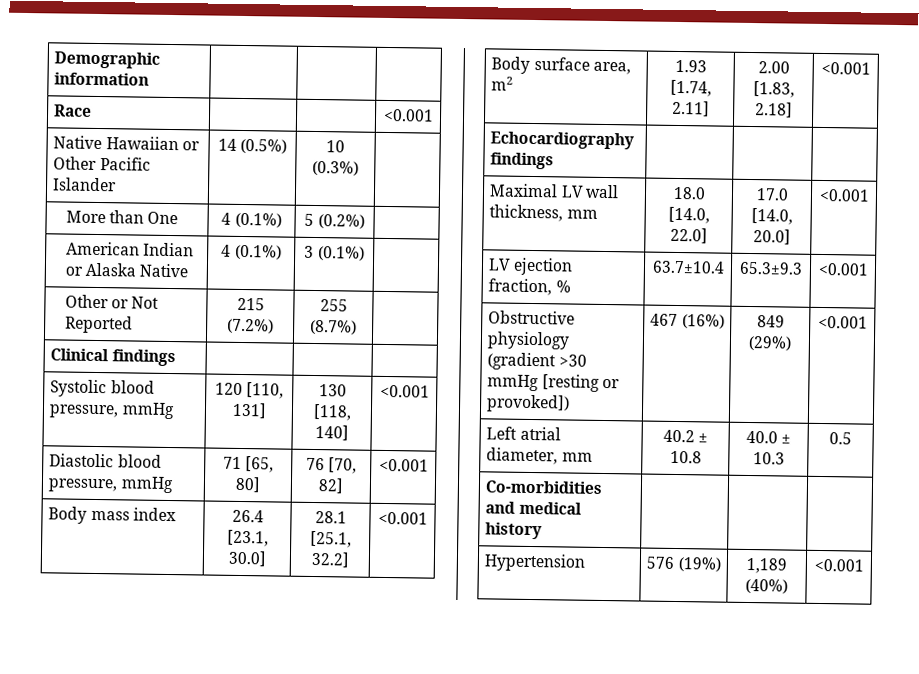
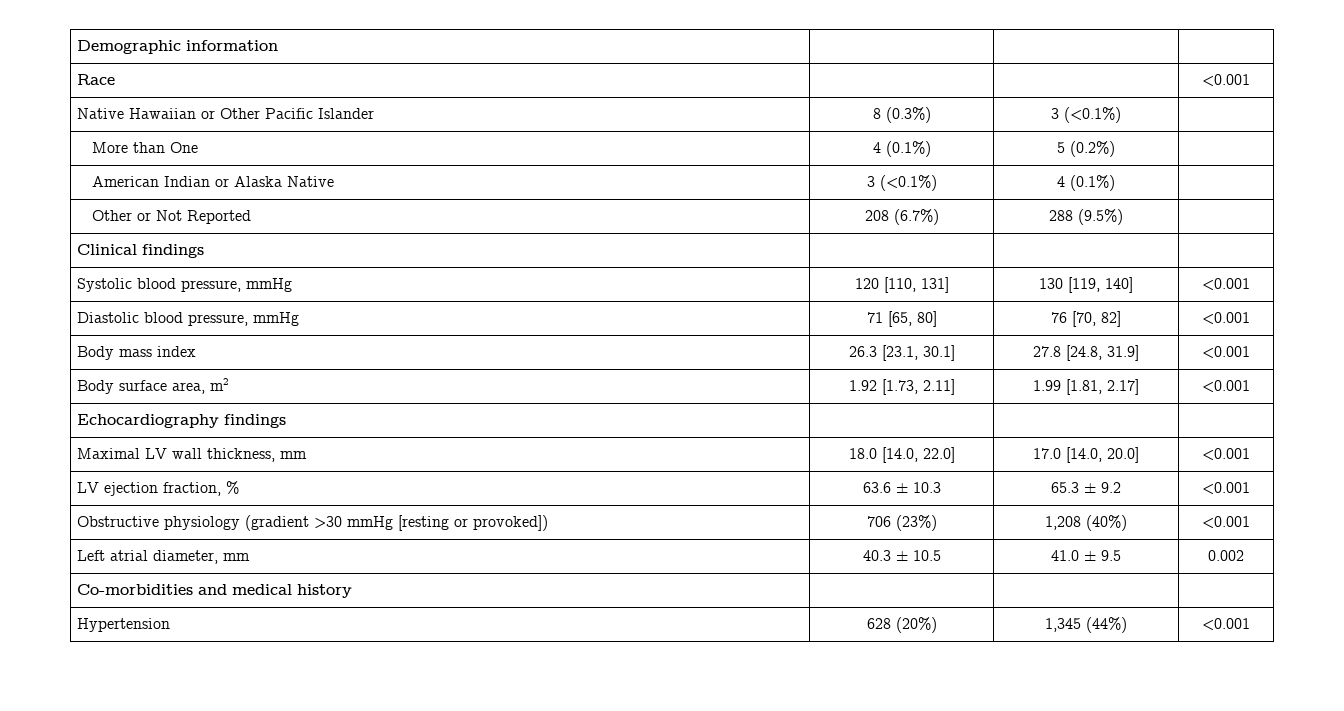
- Native Hawaiian or Other Pacific Islander | 14 (0.5%) | 10 (0.3%) |
+ Native Hawaiian or Other Pacific Islander | 8 (0.3%) | 3 (<0.1%) |
- American Indian or Alaska Native | 4 (0.1%) | 3 (0.1%) |
+ American Indian or Alaska Native | 3 (<0.1%) | 4 (0.1%) |
- Other or Not Reported | 215 (7.2%) | 255 (8.7%) |
+ Other or Not Reported | 208 (6.7%) | 288 (9.5%) |
- Systolic blood pressure, mmHg | 120 [110, 131] | 130 [118, 140] | <0.001
+ Systolic blood pressure, mmHg | 120 [110, 131] | 130 [119, 140] | <0.001
- Body mass index | 26.4 [23.1, 30.0] | 28.1 [25.1, 32.2] | <0.001
+ Body mass index | 26.3 [23.1, 30.1] | 27.8 [24.8, 31.9] | <0.001
- Body surface area, m2 | 1.93 [1.74, 2.11] | 2.00 [1.83, 2.18] | <0.001
+ Body surface area, m2 | 1.92 [1.73, 2.11] | 1.99 [1.81, 2.17] | <0.001
- LV ejection fraction, % | 63.7±10.4 | 65.3±9.3 | <0.001
+ LV ejection fraction, % | 63.6 ± 10.3 | 65.3 ± 9.2 | <0.001
- Obstructive physiology (gradient >30 mmHg [resting or provoked]) | 467 (16%) | 849 (29%) | <0.001
+ Obstructive physiology (gradient >30 mmHg [resting or provoked]) | 706 (23%) | 1,208 (40%) | <0.001
- Left atrial diameter, mm | 40.2 ± 10.8 | 40.0 ± 10.3 | 0.5
+ Left atrial diameter, mm | 40.3 ± 10.5 | 41.0 ± 9.5 | 0.002
- Hypertension | 576 (19%) | 1,189 (40%) | <0.001
+ Hypertension | 628 (20%) | 1,345 (44%) | <0.001

